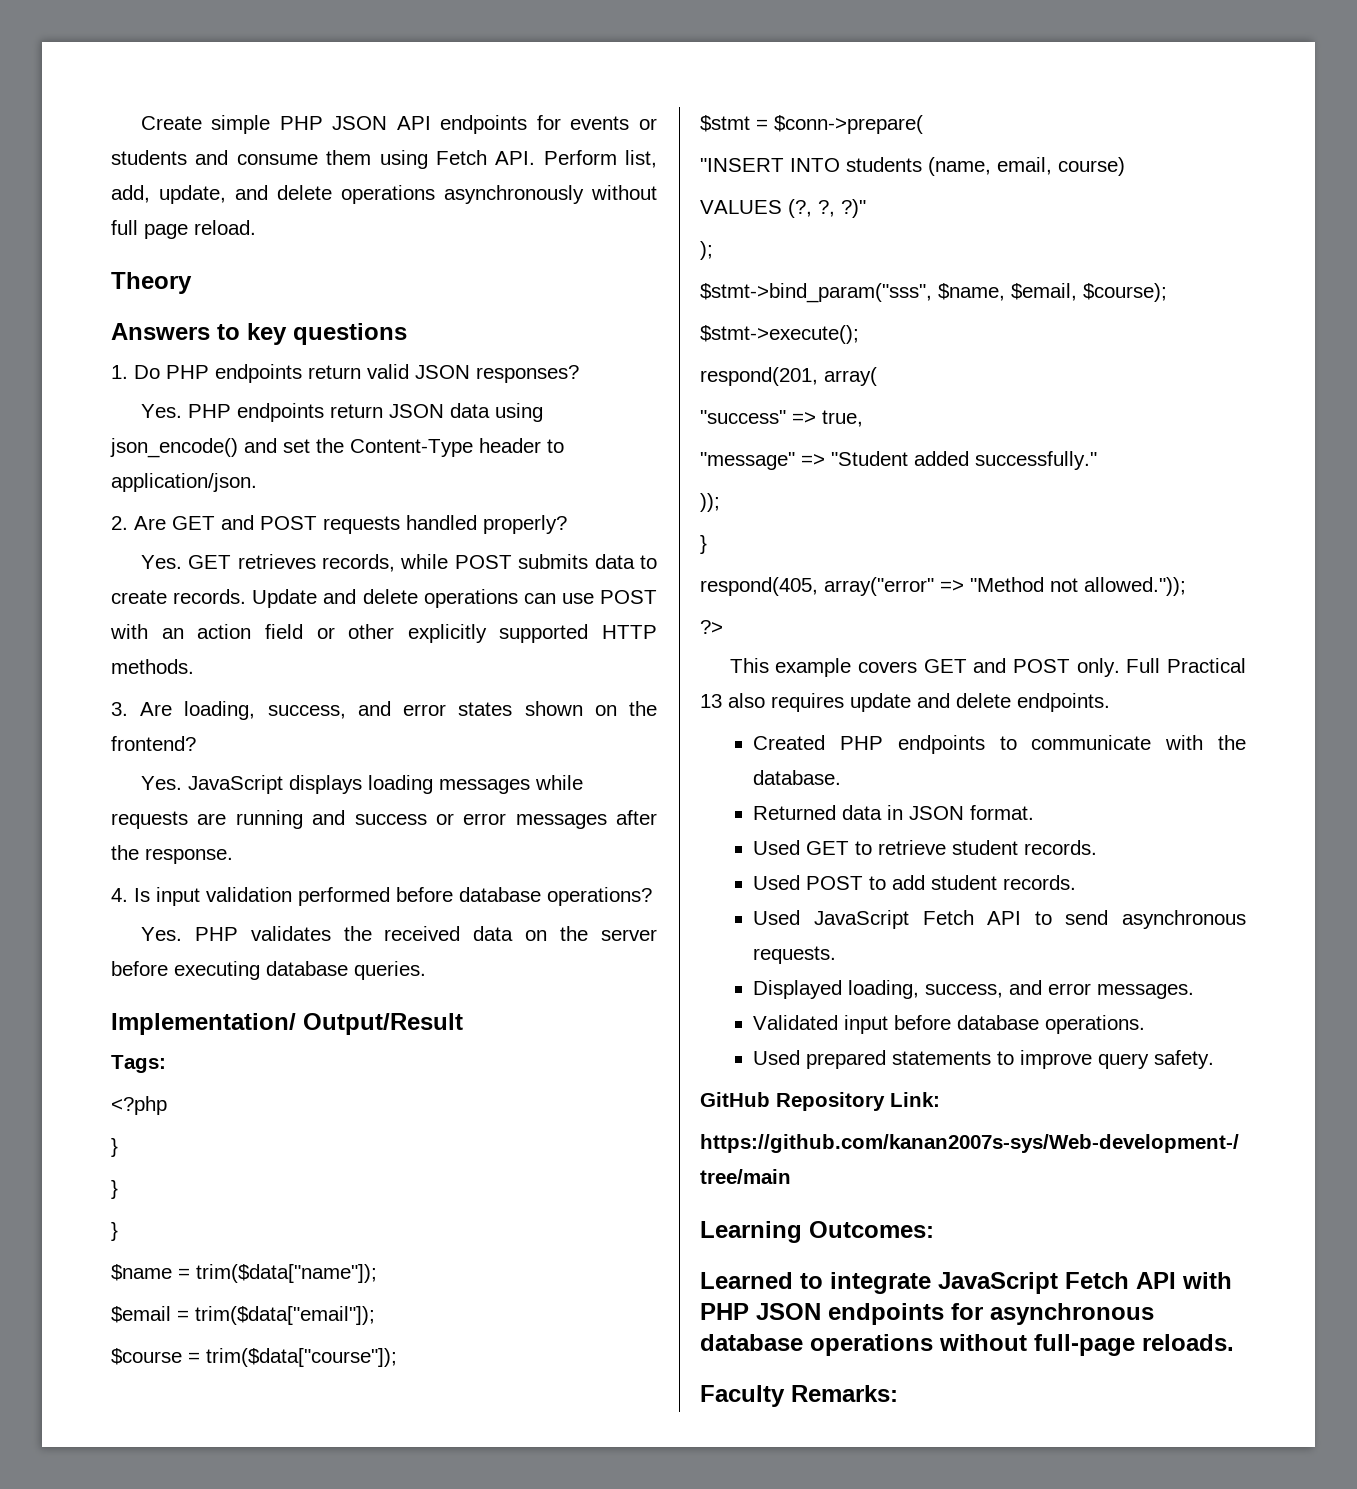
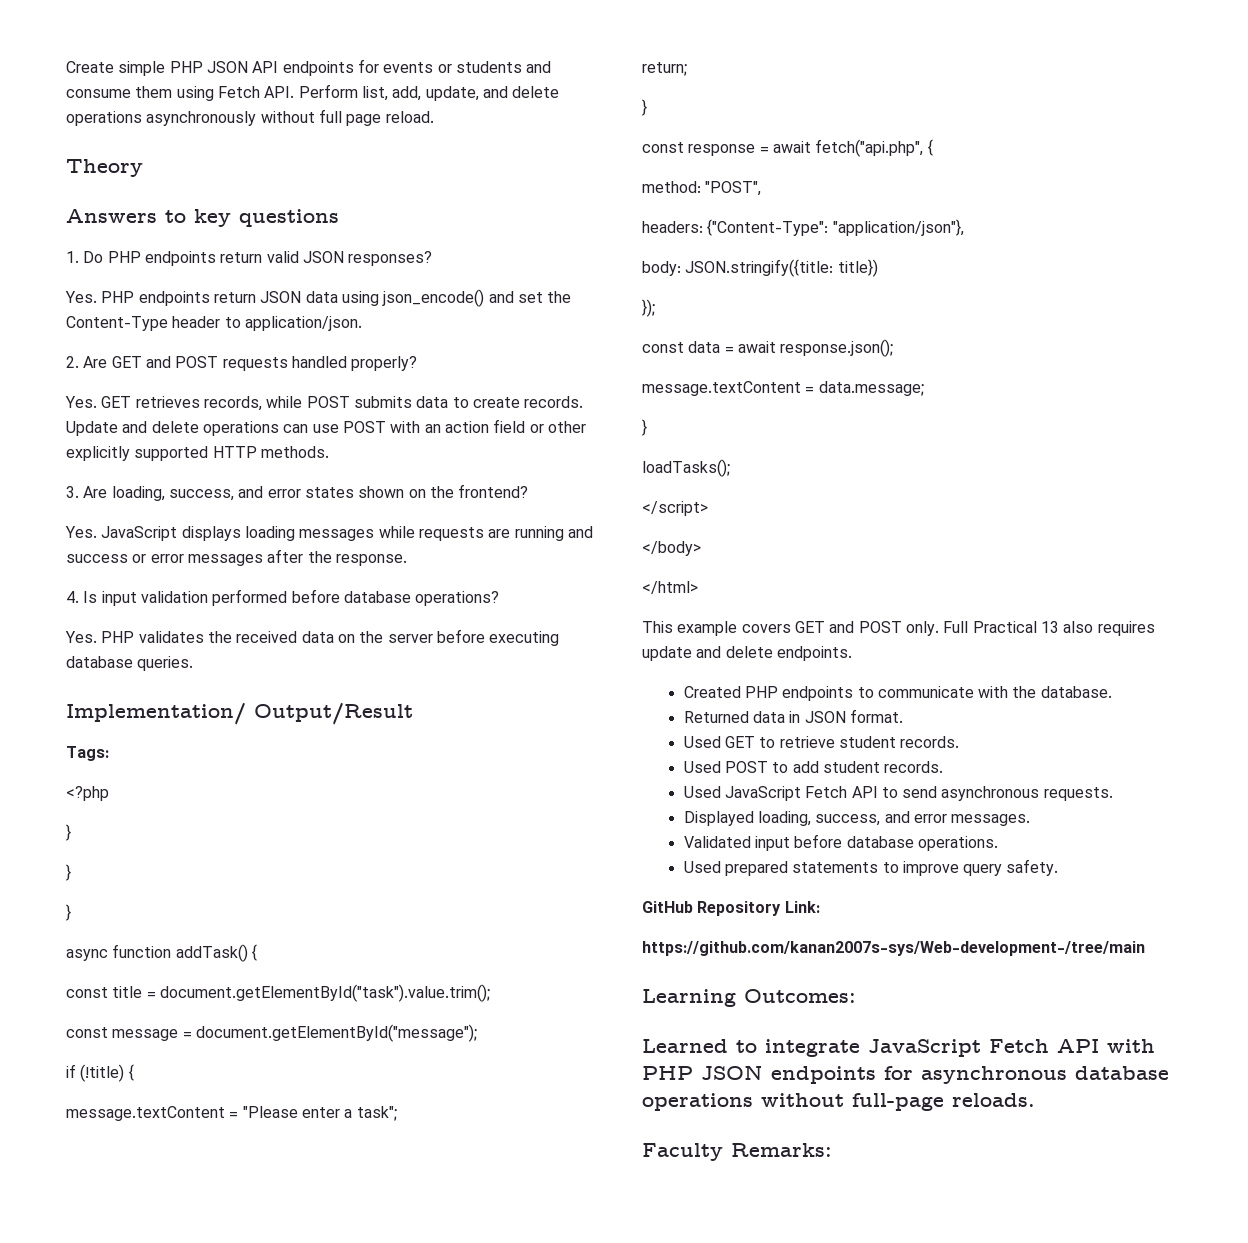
- $name = trim($data["name"]);
- $email = trim($data["email"]);
- $course = trim($data["course"]);
- $stmt = $conn->prepare(
- "INSERT INTO students (name, email, course)
- VALUES (?, ?, ?)"
- );
- $stmt->bind_param("sss", $name, $email, $course);
- $stmt->execute();
- respond(201, array(
- "success" => true,
- "message" => "Student added successfully."
- ));
+ async function addTask() {
+ const title = document.getElementById("task").value.trim();
+ const message = document.getElementById("message");
+ if (!title) {
+ message.textContent = "Please enter a task";
+ return;
  }
- respond(405, array("error" => "Method not allowed."));
- ?>
+ const response = await fetch("api.php", {
+ method: "POST",
+ headers: {"Content-Type": "application/json"},
+ body: JSON.stringify({title: title})
+ });
+ const data = await response.json();
+ message.textContent = data.message;
+ }
+ loadTasks();
+ </script>
+ </body>
+ </html>

